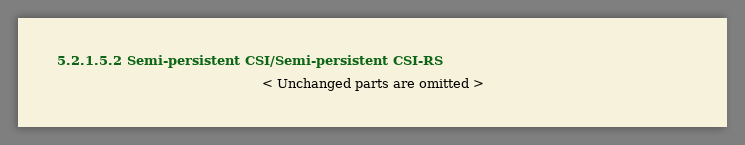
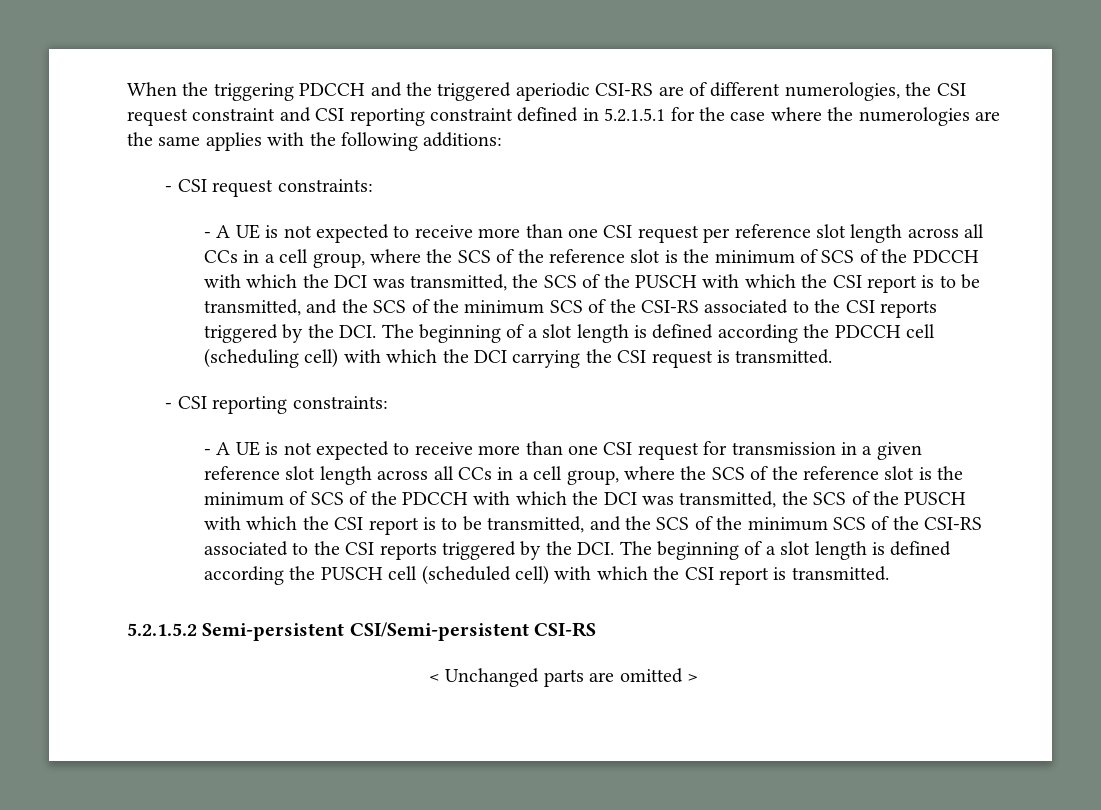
+ When the triggering PDCCH and the triggered aperiodic CSI-RS are of different numerologies, the CSI request constraint and CSI reporting constraint defined in 5.2.1.5.1 for the case where the numerologies are the same applies with the following additions:
+ - CSI request constraints:
+ - A UE is not expected to receive more than one CSI request per reference slot length across all CCs in a cell group, where the SCS of the reference slot is the minimum of SCS of the PDCCH with which the DCI was transmitted, the SCS of the PUSCH with which the CSI report is to be transmitted, and the SCS of the minimum SCS of the CSI-RS associated to the CSI reports triggered by the DCI. The beginning of a slot length is defined according the PDCCH cell (scheduling cell) with which the DCI carrying the CSI request is transmitted.
+ - CSI reporting constraints:
+ - A UE is not expected to receive more than one CSI request for transmission in a given reference slot length across all CCs in a cell group, where the SCS of the reference slot is the minimum of SCS of the PDCCH with which the DCI was transmitted, the SCS of the PUSCH with which the CSI report is to be transmitted, and the SCS of the minimum SCS of the CSI-RS associated to the CSI reports triggered by the DCI. The beginning of a slot length is defined according the PUSCH cell (scheduled cell) with which the CSI report is transmitted.

